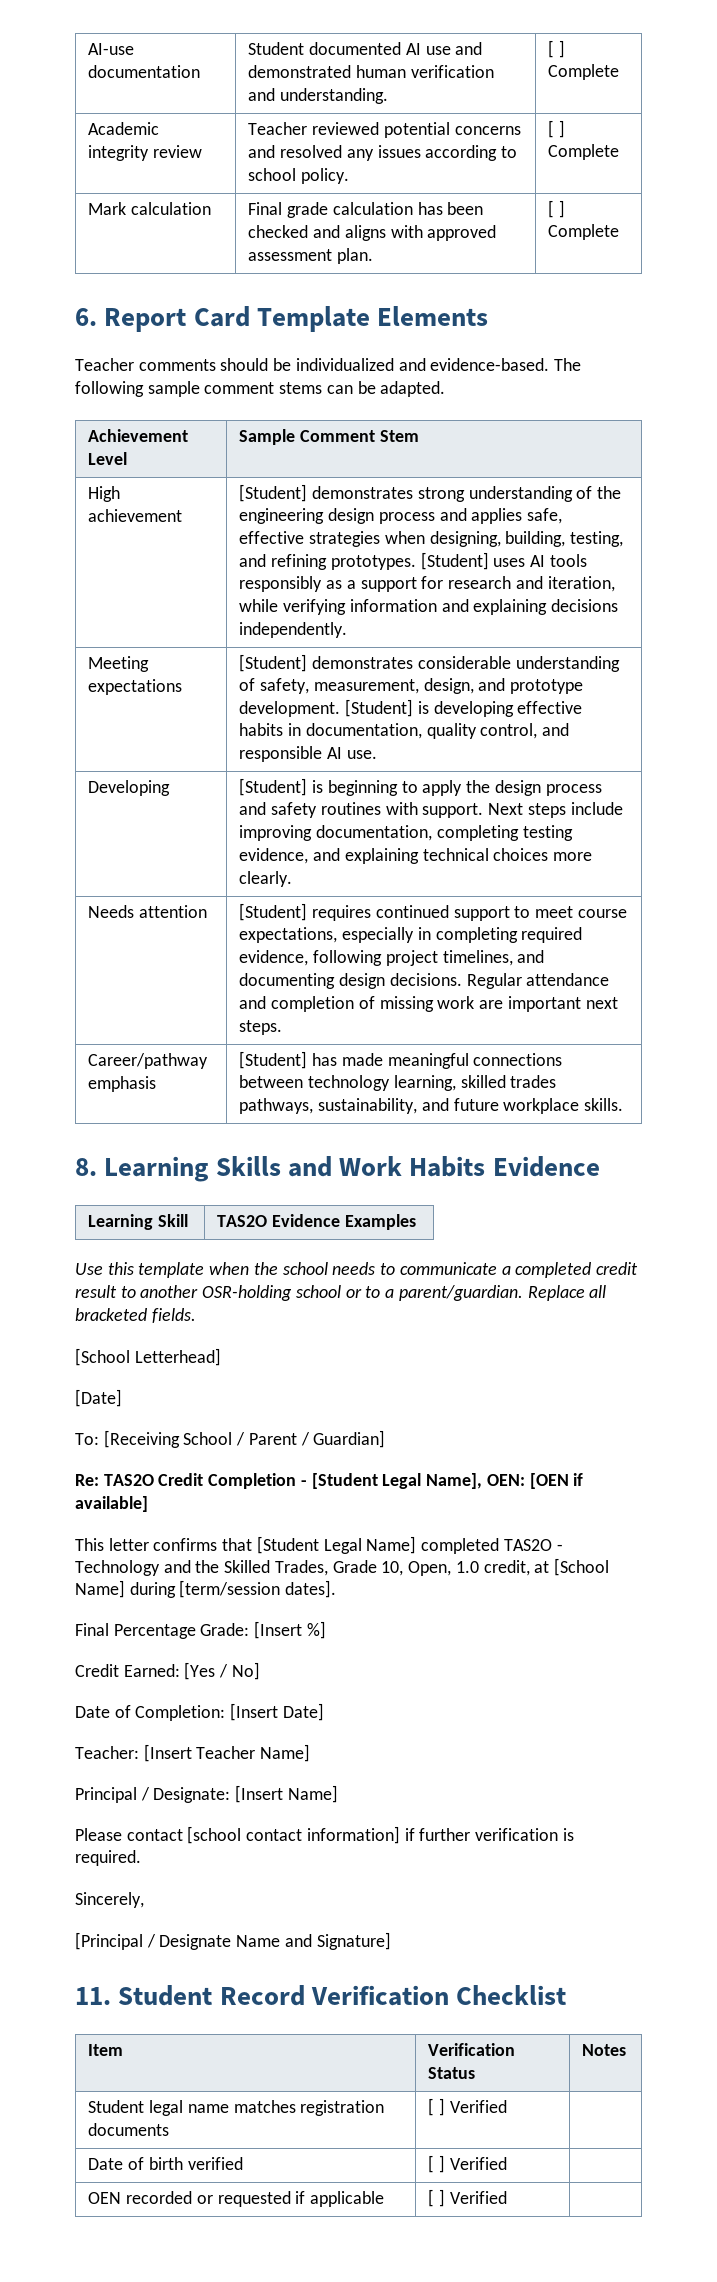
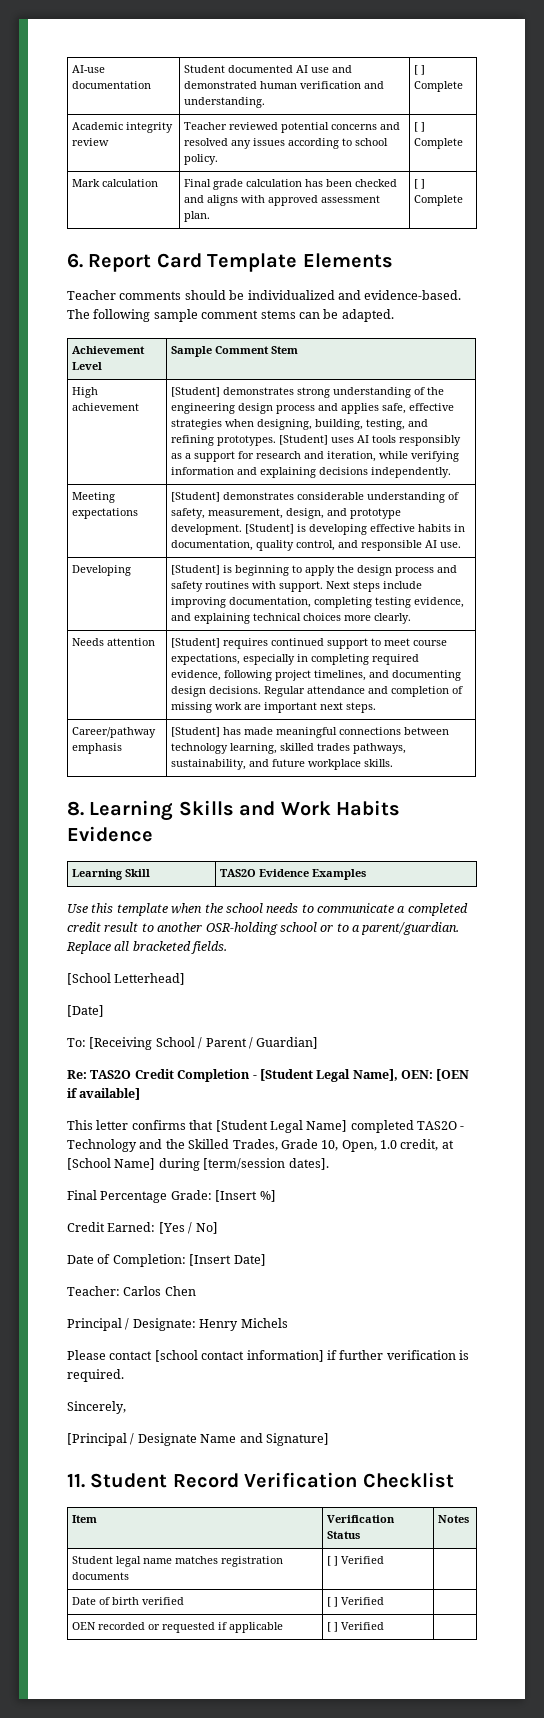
- Teacher: [Insert Teacher Name]
+ Teacher: Carlos Chen
- Principal / Designate: [Insert Name]
+ Principal / Designate: Henry Michels

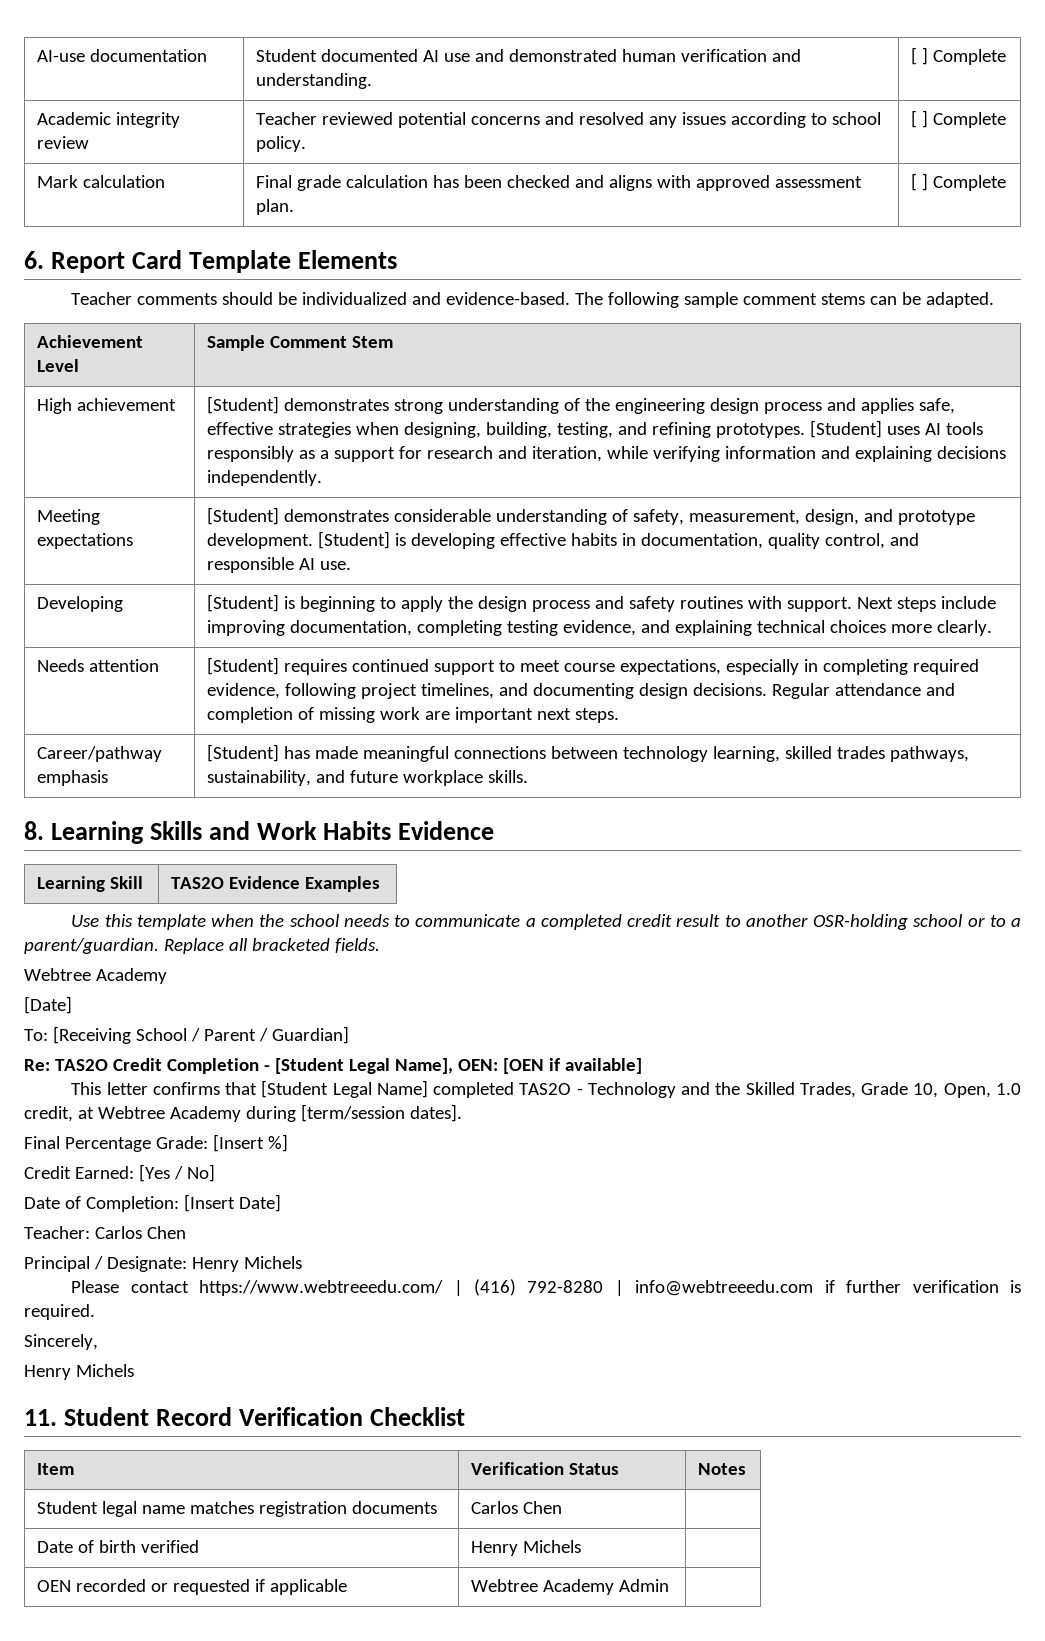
  Replace all bracketed fields.
- [School Letterhead]
+ Webtree Academy
- This letter confirms that [Student Legal Name] completed TAS2O - Technology and the Skilled Trades, Grade 10, Open, 1.0 credit, at [School Name] during [term/session dates].
+ This letter confirms that [Student Legal Name] completed TAS2O - Technology and the Skilled Trades, Grade 10, Open, 1.0 credit, at Webtree Academy during [term/session dates].
- Please contact [school contact information] if further verification is required.
+ Please contact https://www.webtreeedu.com/ | (416) 792-8280 | info@webtreeedu.com if further verification is required.
  Sincerely,
- [Principal / Designate Name and Signature]
+ Henry Michels
- Student legal name matches registration documents | [ ] Verified |
+ Student legal name matches registration documents | Carlos Chen |
- Date of birth verified | [ ] Verified |
+ Date of birth verified | Henry Michels |
- OEN recorded or requested if applicable | [ ] Verified |
+ OEN recorded or requested if applicable | Webtree Academy Admin |

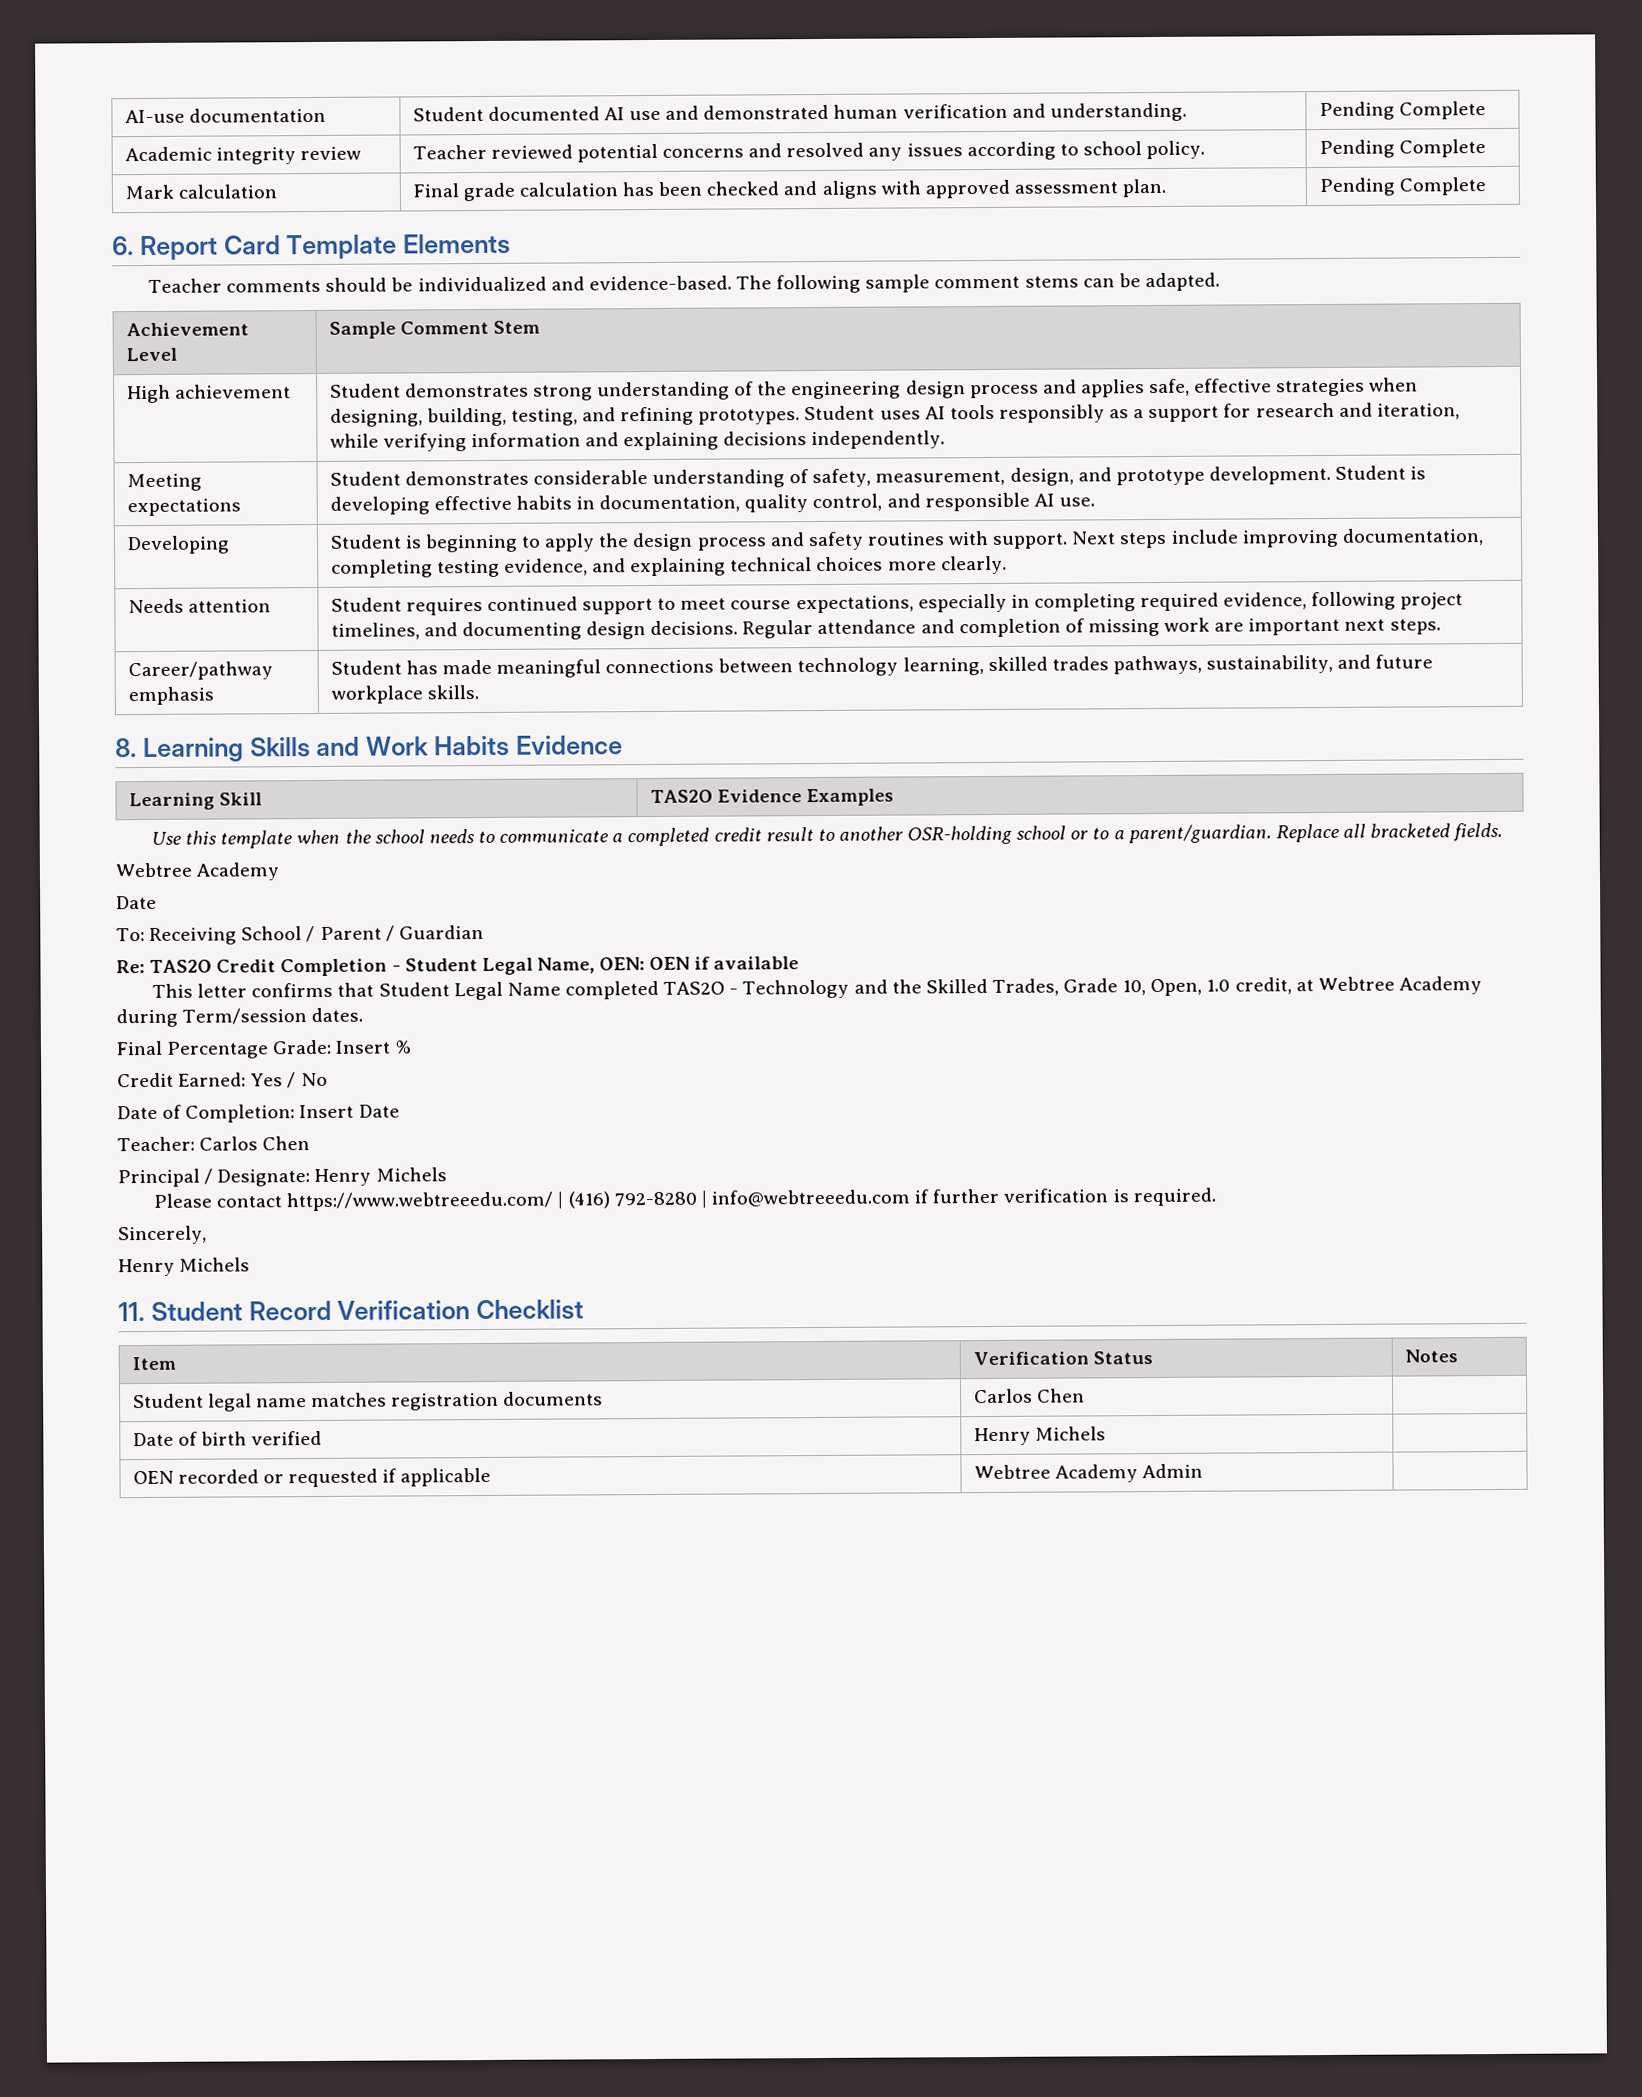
- AI-use documentation | Student documented AI use and demonstrated human verification and understanding. | [ ] Complete
+ AI-use documentation | Student documented AI use and demonstrated human verification and understanding. | Pending Complete
- Academic integrity review | Teacher reviewed potential concerns and resolved any issues according to school policy. | [ ] Complete
+ Academic integrity review | Teacher reviewed potential concerns and resolved any issues according to school policy. | Pending Complete
- Mark calculation | Final grade calculation has been checked and aligns with approved assessment plan. | [ ] Complete
+ Mark calculation | Final grade calculation has been checked and aligns with approved assessment plan. | Pending Complete
- [Student] demonstrates strong understanding of the engineering design process and applies safe, effective strategies when designing, building, testing, and refining prototypes.
+ Student demonstrates strong understanding of the engineering design process and applies safe, effective strategies when designing, building, testing, and refining prototypes.
- [Student] uses AI tools responsibly as a support for research and iteration, while verifying information and explaining decisions independently.
+ Student uses AI tools responsibly as a support for research and iteration, while verifying information and explaining decisions independently.
- Meeting expectations | [Student] demonstrates considerable understanding of safety, measurement, design, and prototype development. [Student] is developing effective habits in documentation, quality control, and responsible AI use.
+ Meeting expectations | Student demonstrates considerable understanding of safety, measurement, design, and prototype development. Student is developing effective habits in documentation, quality control, and responsible AI use.
- Developing | [Student] is beginning to apply the design process and safety routines with support. Next steps include improving documentation, completing testing evidence, and explaining technical choices more clearly.
+ Developing | Student is beginning to apply the design process and safety routines with support. Next steps include improving documentation, completing testing evidence, and explaining technical choices more clearly.
- Needs attention | [Student] requires continued support to meet course expectations, especially in completing required evidence, following project timelines, and documenting design decisions. Regular attendance and completion of missing work are important next steps.
+ Needs attention | Student requires continued support to meet course expectations, especially in completing required evidence, following project timelines, and documenting design decisions. Regular attendance and completion of missing work are important next steps.
- Career/pathway emphasis | [Student] has made meaningful connections between technology learning, skilled trades pathways, sustainability, and future workplace skills.
+ Career/pathway emphasis | Student has made meaningful connections between technology learning, skilled trades pathways, sustainability, and future workplace skills.
  Replace all bracketed fields.
  Webtree Academy
- [Date]
+ Date
- To: [Receiving School / Parent / Guardian]
+ To: Receiving School / Parent / Guardian
- Re: TAS2O Credit Completion - [Student Legal Name], OEN: [OEN if available]
+ Re: TAS2O Credit Completion - Student Legal Name, OEN: OEN if available
- This letter confirms that [Student Legal Name] completed TAS2O - Technology and the Skilled Trades, Grade 10, Open, 1.0 credit, at Webtree Academy during [term/session dates].
+ This letter confirms that Student Legal Name completed TAS2O - Technology and the Skilled Trades, Grade 10, Open, 1.0 credit, at Webtree Academy during Term/session dates.
- Final Percentage Grade: [Insert %]
+ Final Percentage Grade: Insert %
- Credit Earned: [Yes / No]
+ Credit Earned: Yes / No
- Date of Completion: [Insert Date]
+ Date of Completion: Insert Date

